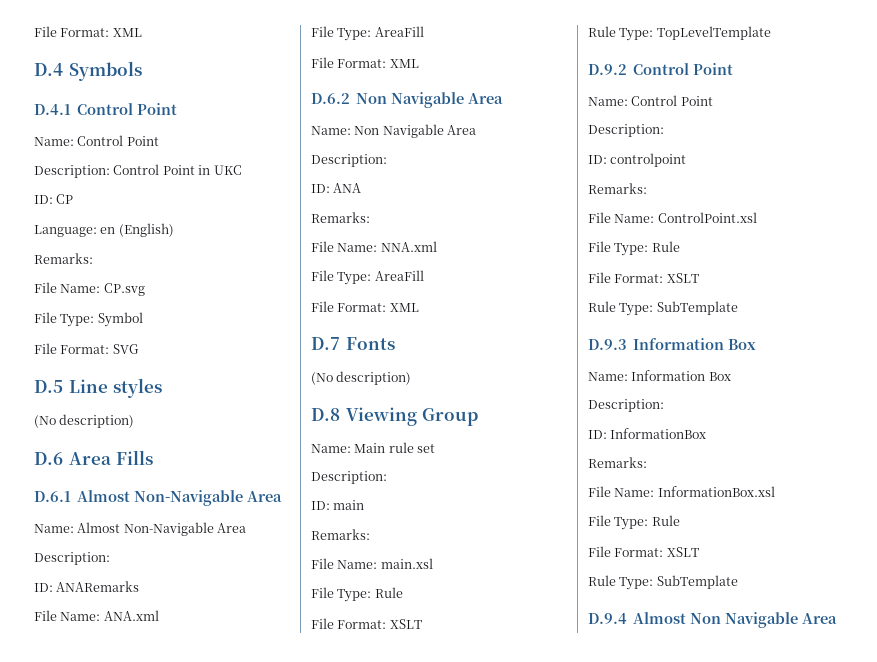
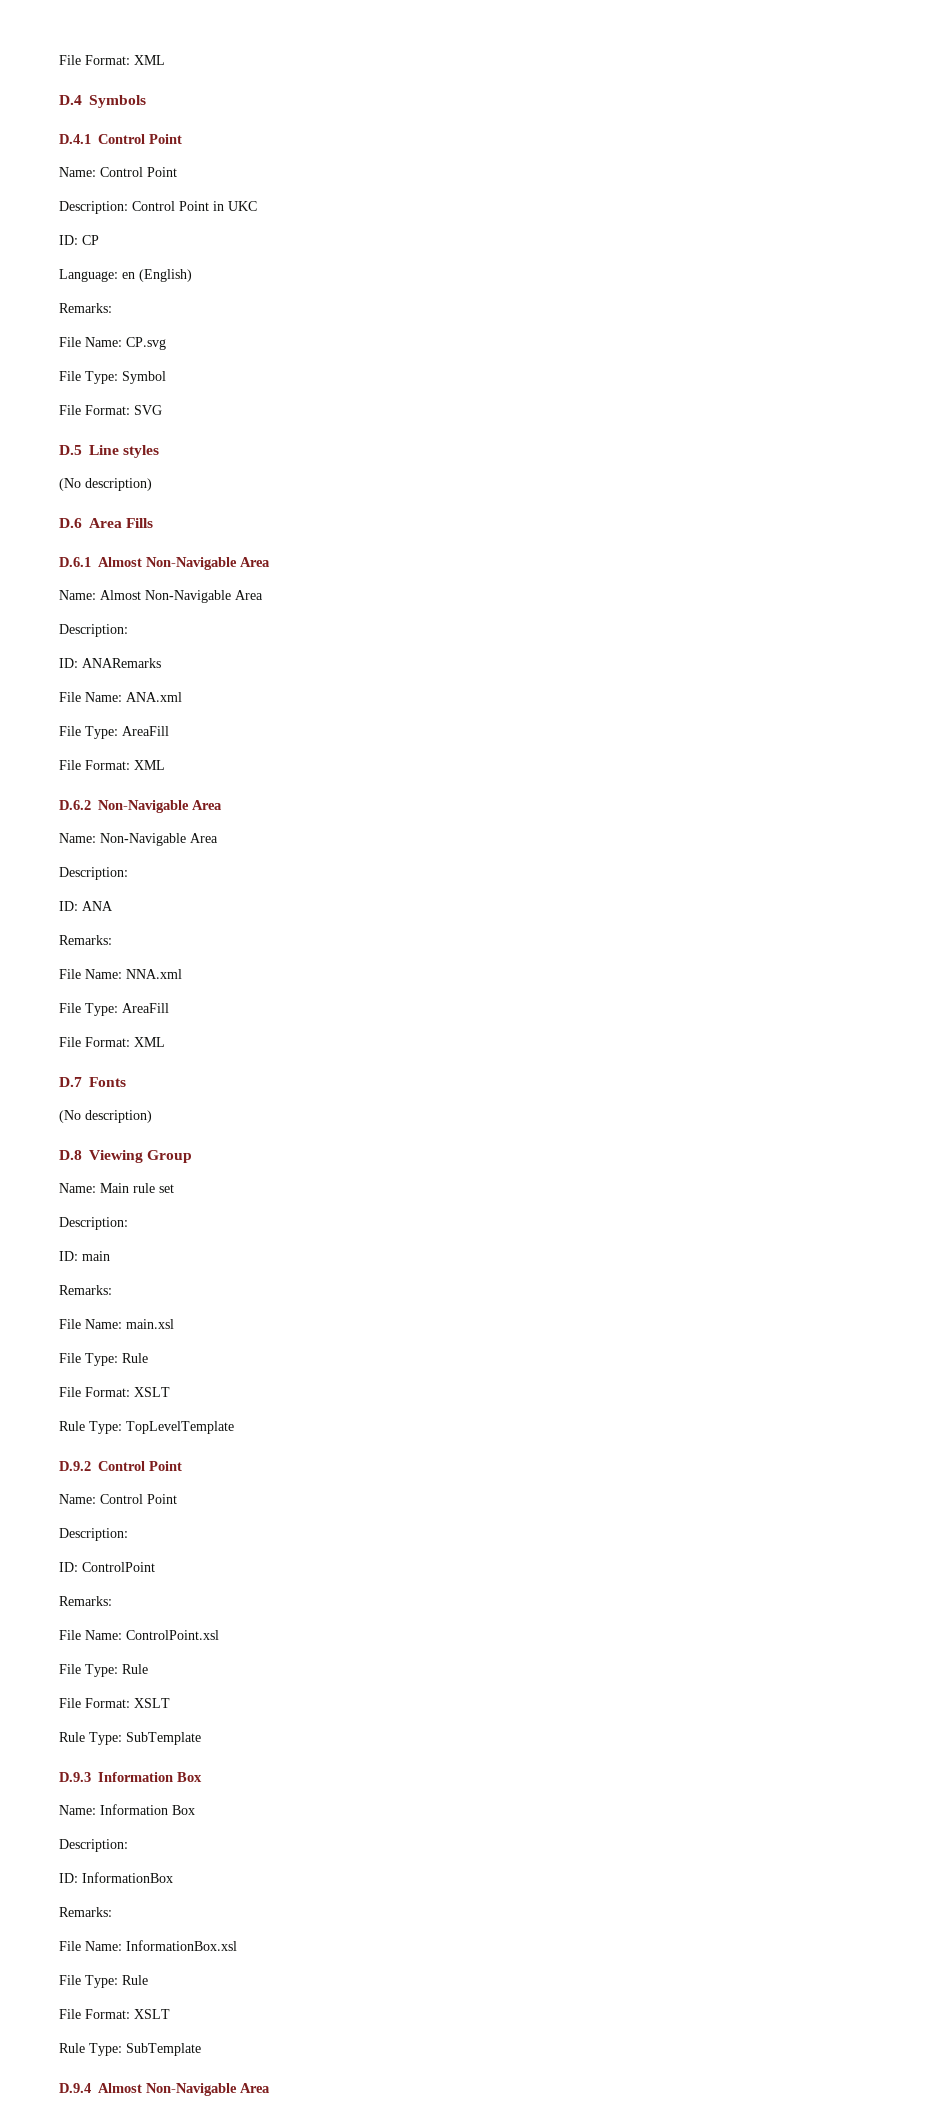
- D.6.2 Non Navigable Area
- Name: Non Navigable Area
+ D.6.2 Non-Navigable Area
+ Name: Non-Navigable Area
- ID: controlpoint
+ ID: ControlPoint
- D.9.4 Almost Non Navigable Area
+ D.9.4 Almost Non-Navigable Area

